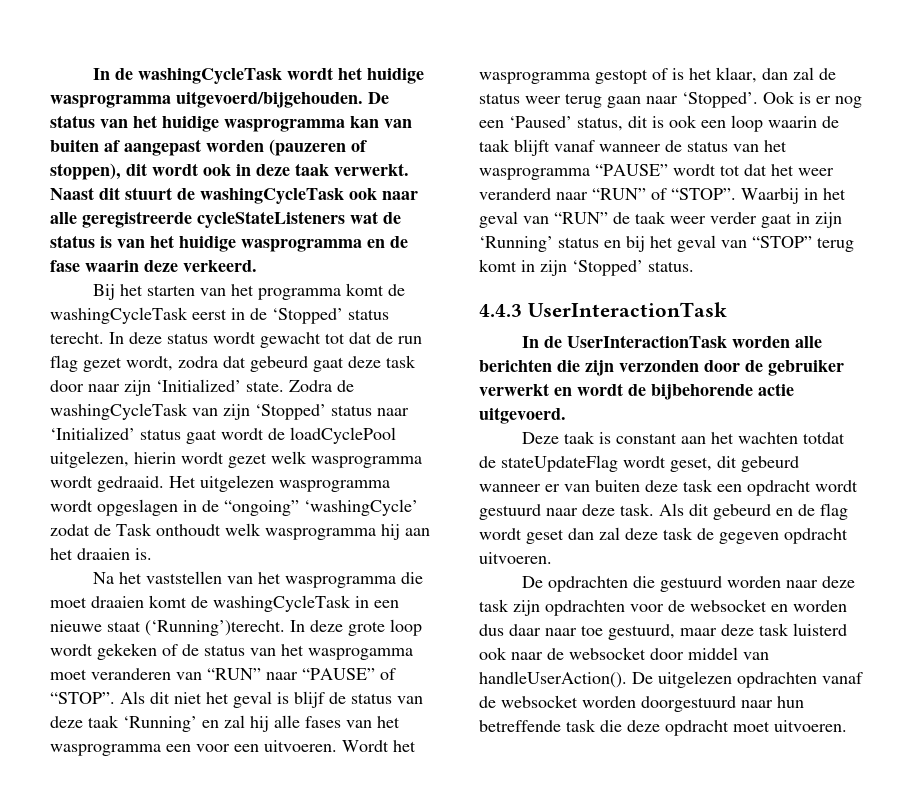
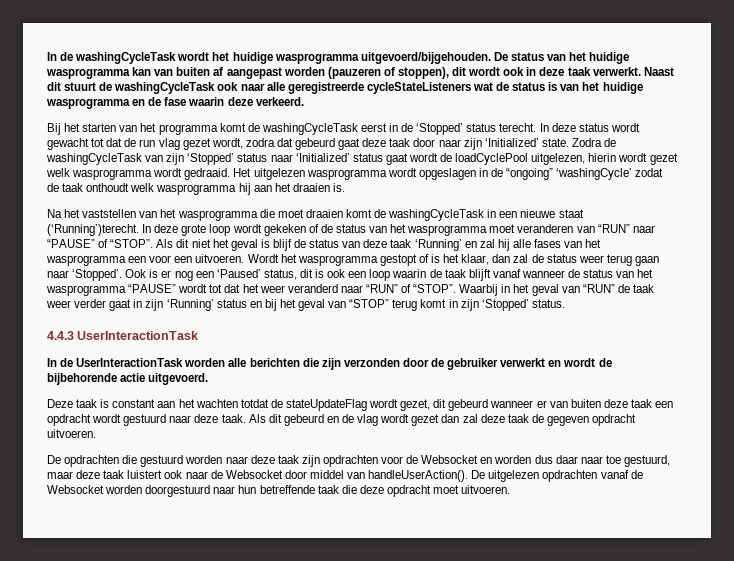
- In deze status wordt gewacht tot dat de run flag gezet wordt, zodra dat gebeurd gaat deze task door naar zijn ‘Initialized’ state.
+ In deze status wordt gewacht tot dat de run vlag gezet wordt, zodra dat gebeurd gaat deze taak door naar zijn ‘Initialized’ state.
- Het uitgelezen wasprogramma wordt opgeslagen in de “ongoing” ‘washingCycle’ zodat de Task onthoudt welk wasprogramma hij aan het draaien is.
+ Het uitgelezen wasprogramma wordt opgeslagen in de “ongoing” ‘washingCycle’ zodat de taak onthoudt welk wasprogramma hij aan het draaien is.
- In deze grote loop wordt gekeken of de status van het wasprogamma moet veranderen van “RUN” naar “PAUSE” of “STOP”.
+ In deze grote loop wordt gekeken of de status van het wasprogramma moet veranderen van “RUN” naar “PAUSE” of “STOP”.
- Deze taak is constant aan het wachten totdat de stateUpdateFlag wordt geset, dit gebeurd wanneer er van buiten deze task een opdracht wordt gestuurd naar deze task.
+ Deze taak is constant aan het wachten totdat de stateUpdateFlag wordt gezet, dit gebeurd wanneer er van buiten deze taak een opdracht wordt gestuurd naar deze taak.
- Als dit gebeurd en de flag wordt geset dan zal deze task de gegeven opdracht uitvoeren.
+ Als dit gebeurd en de vlag wordt gezet dan zal deze taak de gegeven opdracht uitvoeren.
- De opdrachten die gestuurd worden naar deze task zijn opdrachten voor de websocket en worden dus daar naar toe gestuurd, maar deze task luisterd ook naar de websocket door middel van handleUserAction().
+ De opdrachten die gestuurd worden naar deze taak zijn opdrachten voor de Websocket en worden dus daar naar toe gestuurd, maar deze taak luistert ook naar de Websocket door middel van handleUserAction().
- De uitgelezen opdrachten vanaf de websocket worden doorgestuurd naar hun betreffende task die deze opdracht moet uitvoeren.
+ De uitgelezen opdrachten vanaf de Websocket worden doorgestuurd naar hun betreffende taak die deze opdracht moet uitvoeren.

